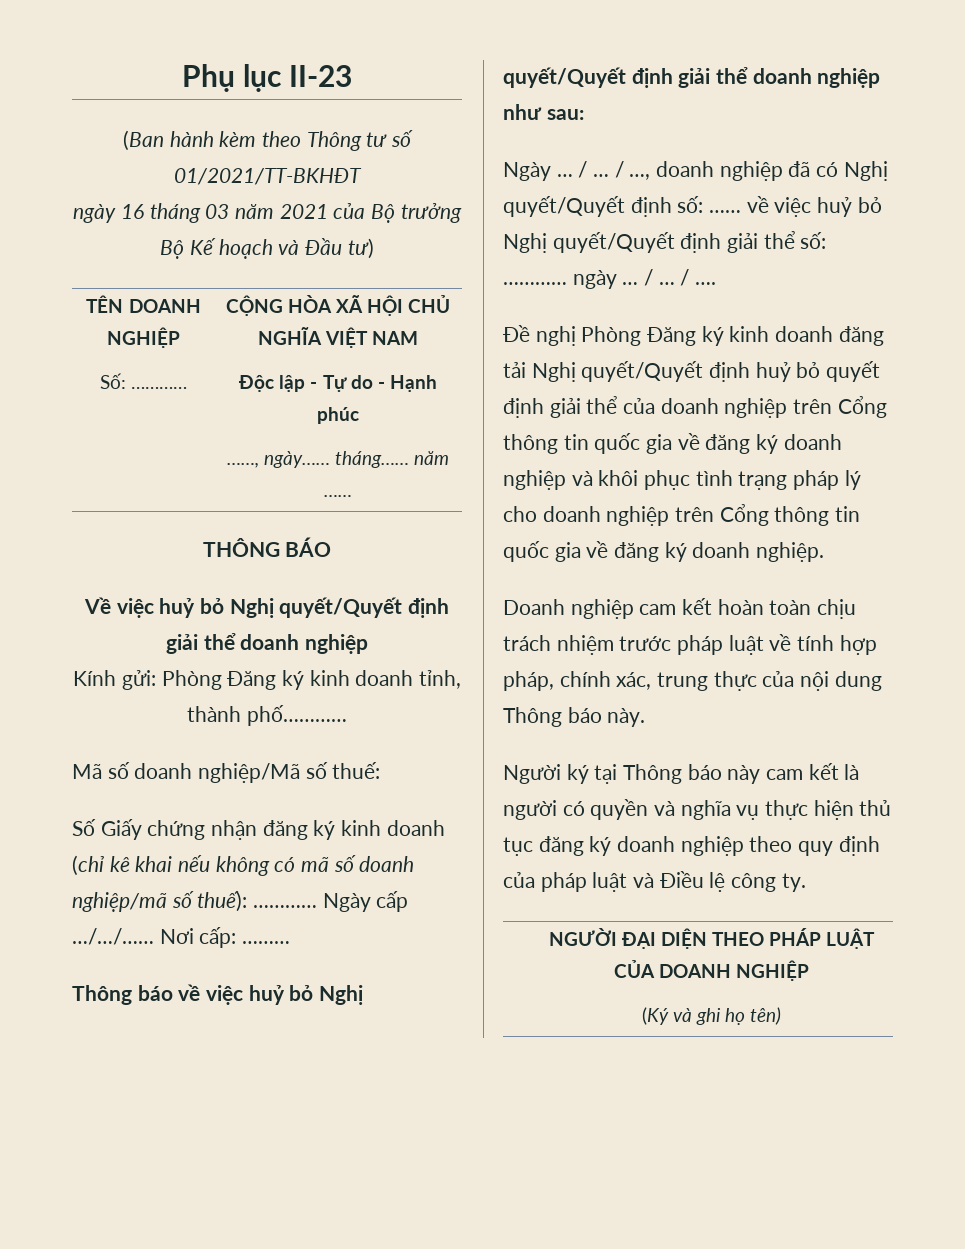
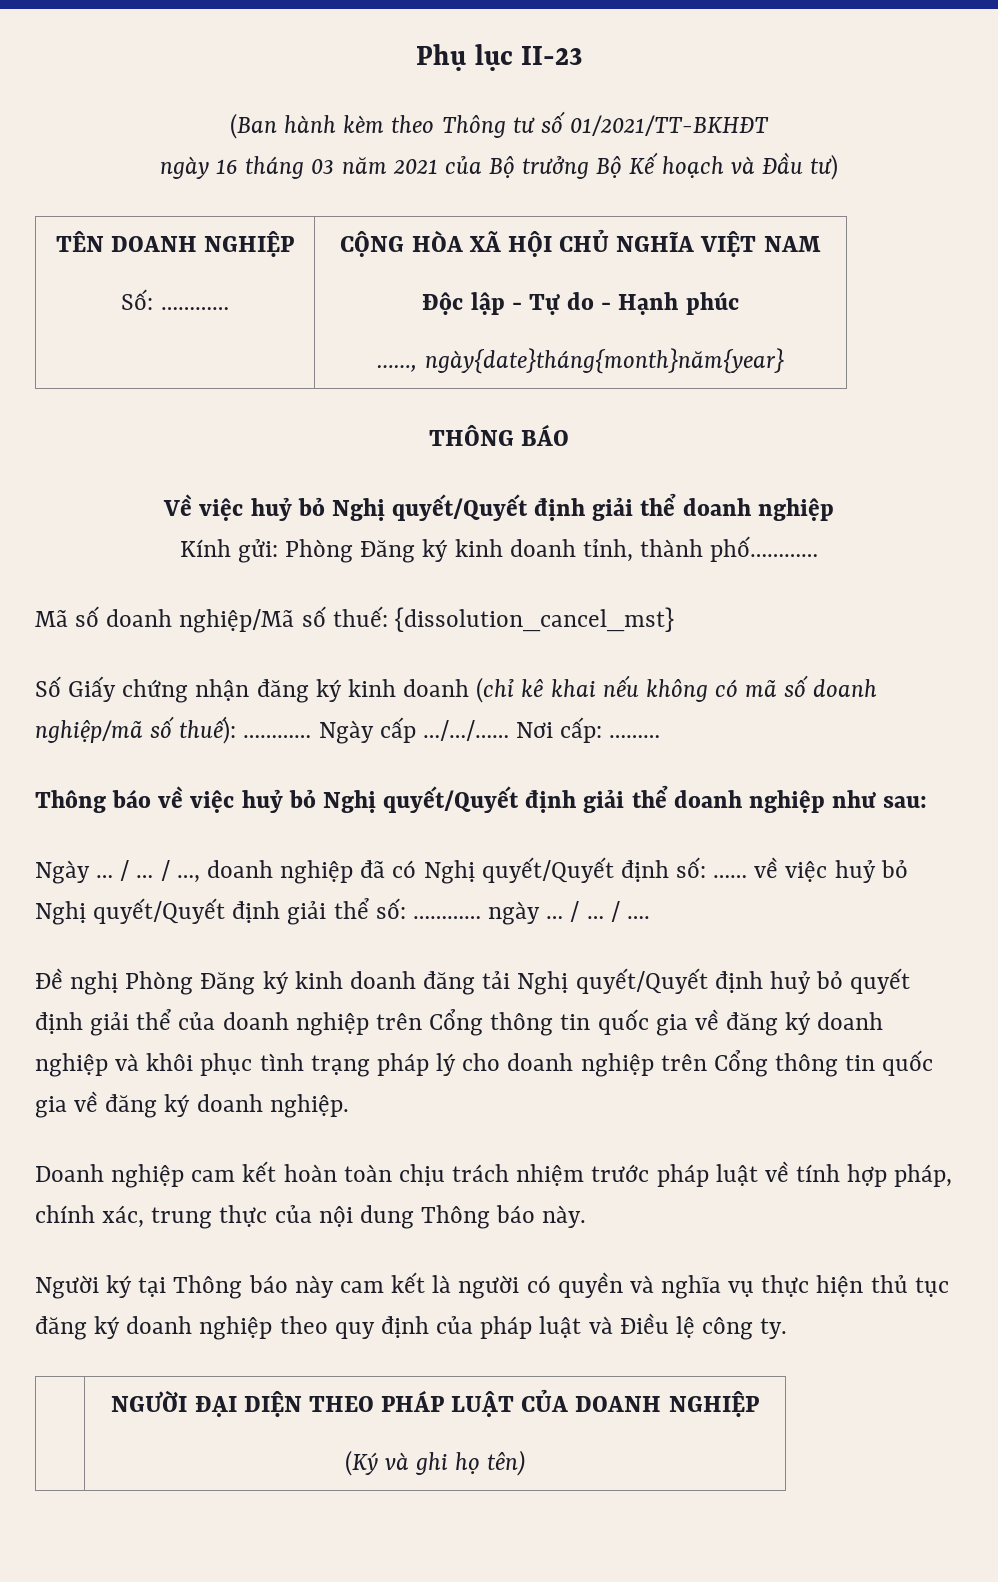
  TÊN DOANH NGHIỆP
  Số: ………… | CỘNG HÒA XÃ HỘI CHỦ NGHĨA VIỆT NAM
  Độc lập - Tự do - Hạnh phúc
- ……, ngày…… tháng…… năm ……
+ ……, ngày{date}tháng{month}năm{year}
- Mã số doanh nghiệp/Mã số thuế:
+ Mã số doanh nghiệp/Mã số thuế: {dissolution_cancel_mst}

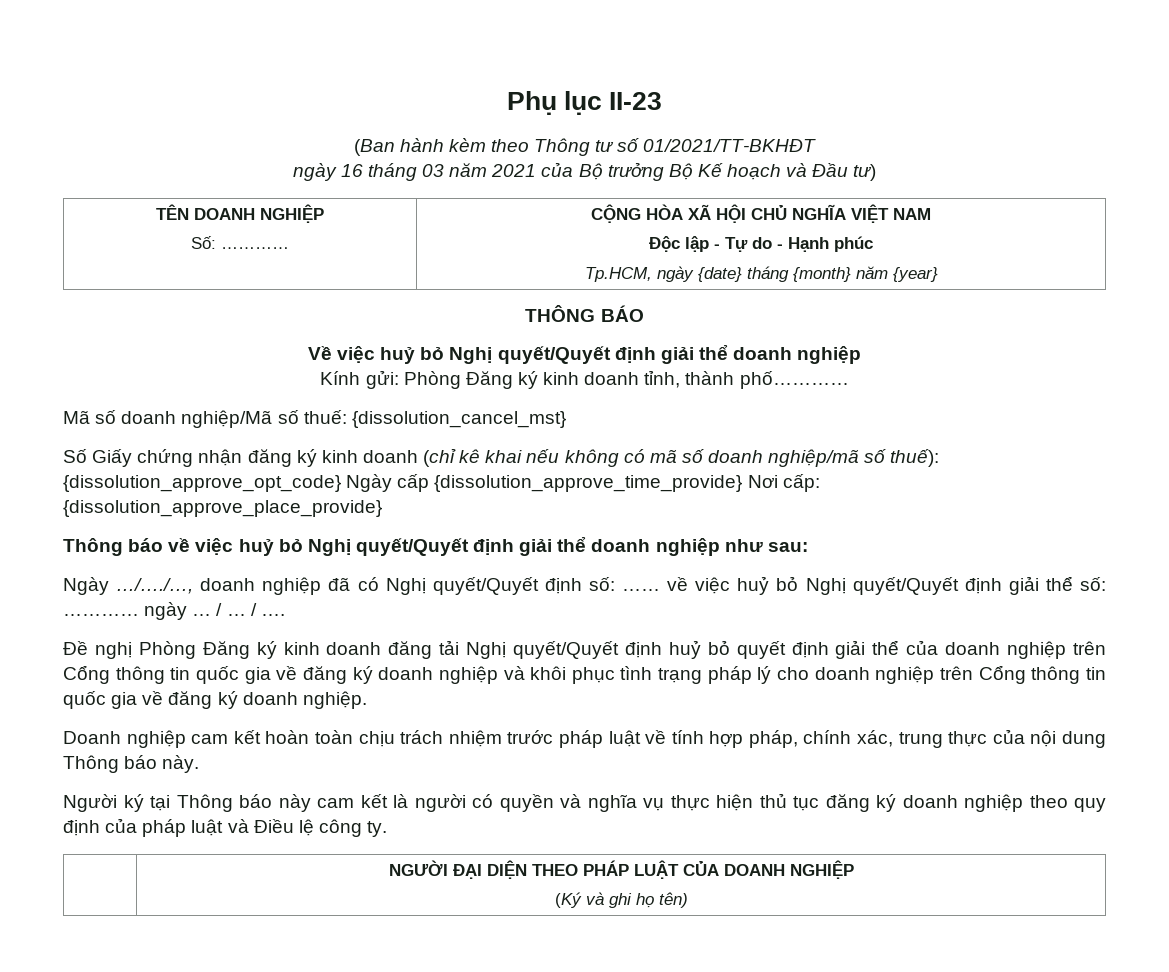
  TÊN DOANH NGHIỆP
  Số: ………… | CỘNG HÒA XÃ HỘI CHỦ NGHĨA VIỆT NAM
  Độc lập - Tự do - Hạnh phúc
- ……, ngày{date}tháng{month}năm{year}
+ Tp.HCM, ngày {date} tháng {month} năm {year}
- Số Giấy chứng nhận đăng ký kinh doanh (chỉ kê khai nếu không có mã số doanh nghiệp/mã số thuế): ………… Ngày cấp …/…/…… Nơi cấp: ………
+ Số Giấy chứng nhận đăng ký kinh doanh (chỉ kê khai nếu không có mã số doanh nghiệp/mã số thuế): {dissolution_approve_opt_code} Ngày cấp {dissolution_approve_time_provide} Nơi cấp: {dissolution_approve_place_provide}
- Ngày … / … / …, doanh nghiệp đã có Nghị quyết/Quyết định số: …… về việc huỷ bỏ Nghị quyết/Quyết định giải thể số: ………… ngày …
+ Ngày …/…./…, doanh nghiệp đã có Nghị quyết/Quyết định số: …… về việc huỷ bỏ Nghị quyết/Quyết định giải thể số: ………… ngày …

